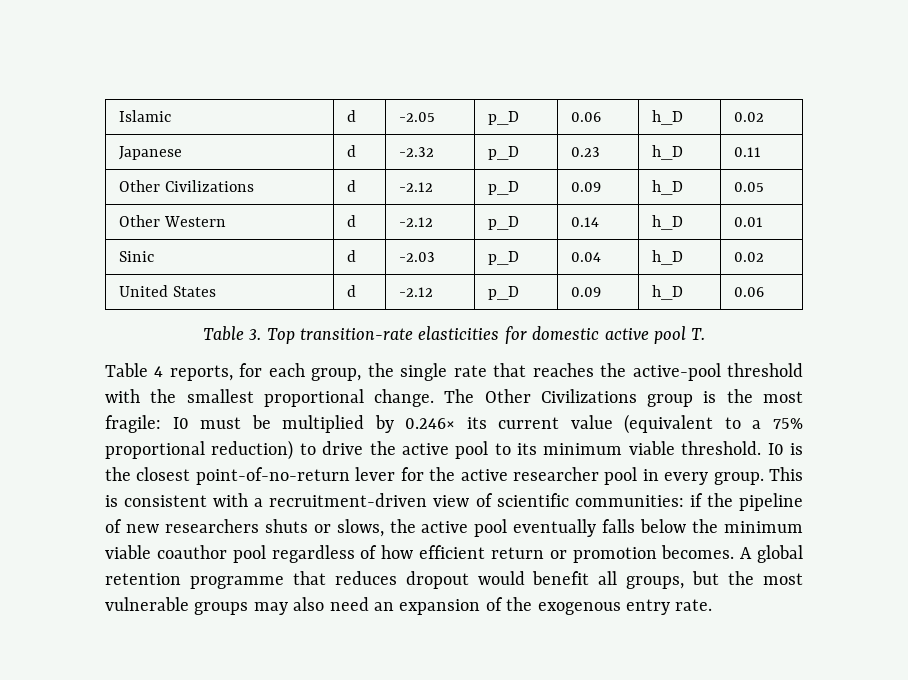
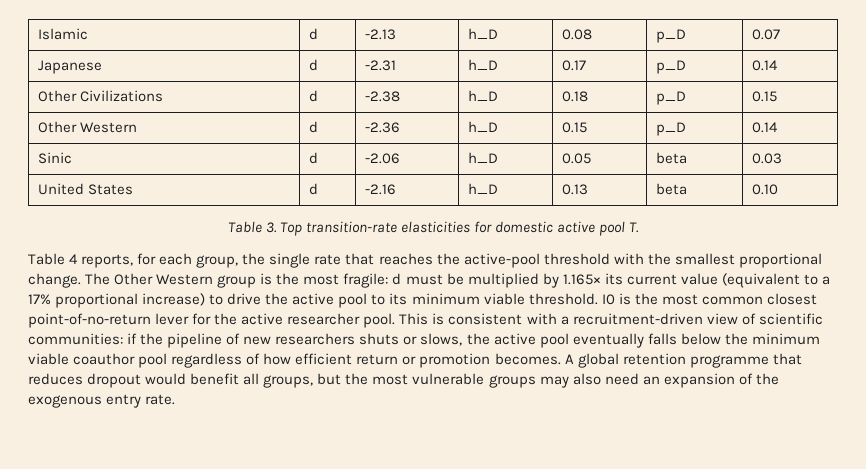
- Islamic | d | -2.05 | p_D | 0.06 | h_D | 0.02
- Japanese | d | -2.32 | p_D | 0.23 | h_D | 0.11
- Other Civilizations | d | -2.12 | p_D | 0.09 | h_D | 0.05
+ Islamic | d | -2.13 | h_D | 0.08 | p_D | 0.07
+ Japanese | d | -2.31 | h_D | 0.17 | p_D | 0.14
+ Other Civilizations | d | -2.38 | h_D | 0.18 | p_D | 0.15
- Other Western | d | -2.12 | p_D | 0.14 | h_D | 0.01
+ Other Western | d | -2.36 | h_D | 0.15 | p_D | 0.14
- Sinic | d | -2.03 | p_D | 0.04 | h_D | 0.02
- United States | d | -2.12 | p_D | 0.09 | h_D | 0.06
+ Sinic | d | -2.06 | h_D | 0.05 | beta | 0.03
+ United States | d | -2.16 | h_D | 0.13 | beta | 0.10
- The Other Civilizations group is the most fragile: I0 must be multiplied by 0.246× its current value (equivalent to a 75% proportional reduction) to drive the active pool to its minimum viable threshold.
+ The Other Western group is the most fragile: d must be multiplied by 1.165× its current value (equivalent to a 17% proportional increase) to drive the active pool to its minimum viable threshold.
- I0 is the closest point-of-no-return lever for the active researcher pool in every group.
+ I0 is the most common closest point-of-no-return lever for the active researcher pool.

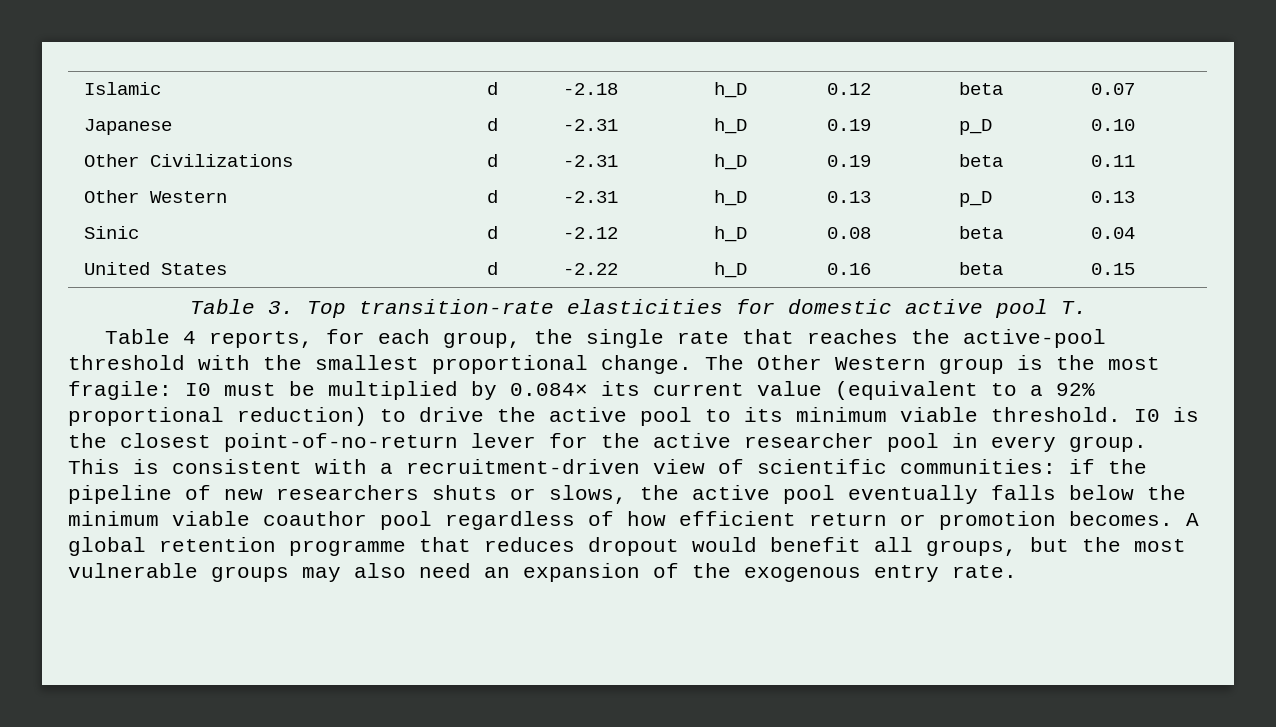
- Islamic | d | -2.13 | h_D | 0.08 | p_D | 0.07
+ Islamic | d | -2.18 | h_D | 0.12 | beta | 0.07
- Japanese | d | -2.31 | h_D | 0.17 | p_D | 0.14
+ Japanese | d | -2.31 | h_D | 0.19 | p_D | 0.10
- Other Civilizations | d | -2.38 | h_D | 0.18 | p_D | 0.15
+ Other Civilizations | d | -2.31 | h_D | 0.19 | beta | 0.11
- Other Western | d | -2.36 | h_D | 0.15 | p_D | 0.14
+ Other Western | d | -2.31 | h_D | 0.13 | p_D | 0.13
- Sinic | d | -2.06 | h_D | 0.05 | beta | 0.03
+ Sinic | d | -2.12 | h_D | 0.08 | beta | 0.04
- United States | d | -2.16 | h_D | 0.13 | beta | 0.10
+ United States | d | -2.22 | h_D | 0.16 | beta | 0.15
- The Other Western group is the most fragile: d must be multiplied by 1.165× its current value (equivalent to a 17% proportional increase) to drive the active pool to its minimum viable threshold.
+ The Other Western group is the most fragile: I0 must be multiplied by 0.084× its current value (equivalent to a 92% proportional reduction) to drive the active pool to its minimum viable threshold.
- I0 is the most common closest point-of-no-return lever for the active researcher pool.
+ I0 is the closest point-of-no-return lever for the active researcher pool in every group.

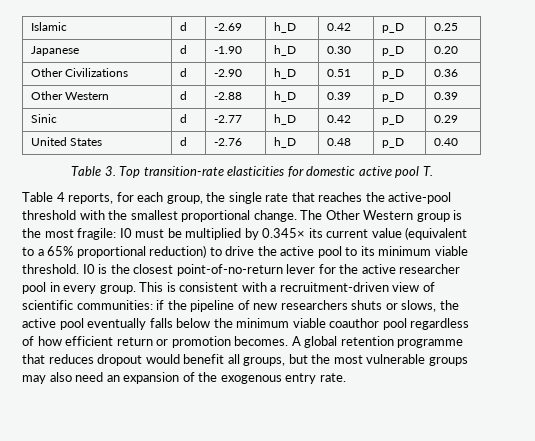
- Islamic | d | -2.18 | h_D | 0.12 | beta | 0.07
+ Islamic | d | -2.69 | h_D | 0.42 | p_D | 0.25
- Japanese | d | -2.31 | h_D | 0.19 | p_D | 0.10
+ Japanese | d | -1.90 | h_D | 0.30 | p_D | 0.20
- Other Civilizations | d | -2.31 | h_D | 0.19 | beta | 0.11
+ Other Civilizations | d | -2.90 | h_D | 0.51 | p_D | 0.36
- Other Western | d | -2.31 | h_D | 0.13 | p_D | 0.13
+ Other Western | d | -2.88 | h_D | 0.39 | p_D | 0.39
- Sinic | d | -2.12 | h_D | 0.08 | beta | 0.04
+ Sinic | d | -2.77 | h_D | 0.42 | p_D | 0.29
- United States | d | -2.22 | h_D | 0.16 | beta | 0.15
+ United States | d | -2.76 | h_D | 0.48 | p_D | 0.40
- The Other Western group is the most fragile: I0 must be multiplied by 0.084× its current value (equivalent to a 92% proportional reduction) to drive the active pool to its minimum viable threshold.
+ The Other Western group is the most fragile: I0 must be multiplied by 0.345× its current value (equivalent to a 65% proportional reduction) to drive the active pool to its minimum viable threshold.

